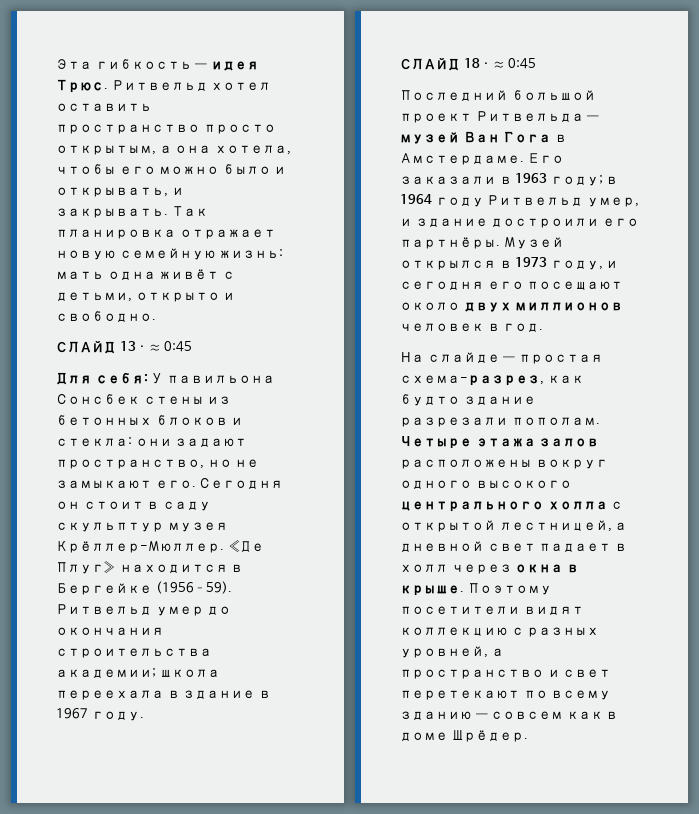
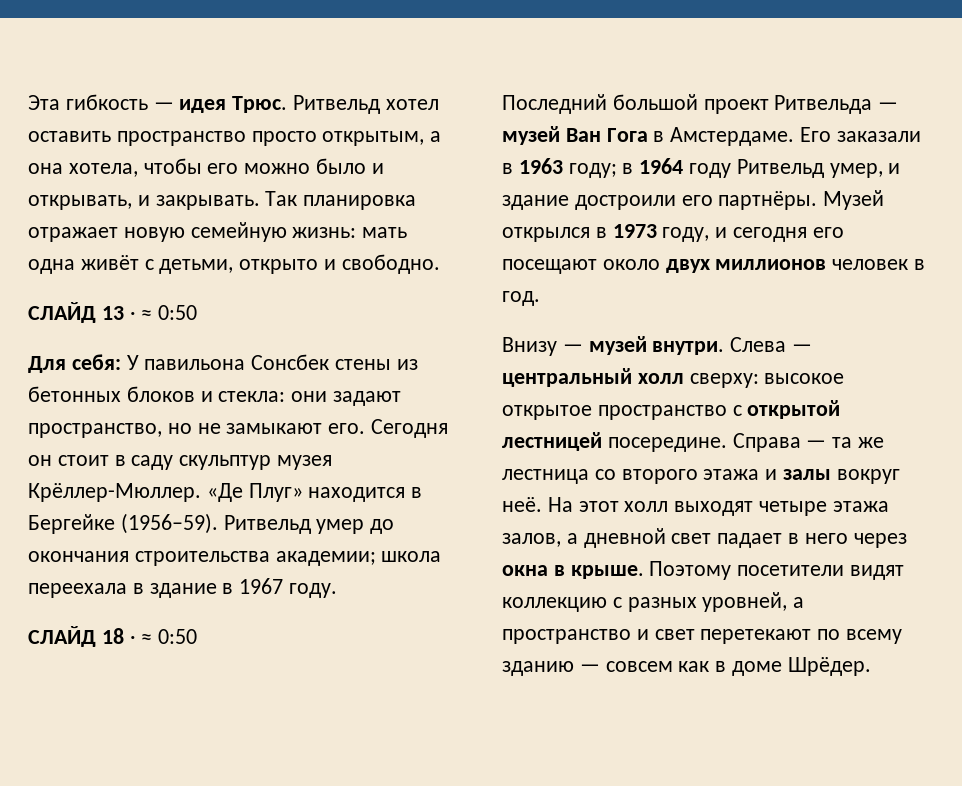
- СЛАЙД 13 · ≈ 0:45
+ СЛАЙД 13 · ≈ 0:50
- СЛАЙД 18 · ≈ 0:45
+ СЛАЙД 18 · ≈ 0:50
- На слайде — простая схема-разрез, как будто здание разрезали пополам. Четыре этажа залов расположены вокруг одного высокого центрального холла с открытой лестницей, а дневной свет падает в холл через окна в крыше.
+ Внизу — музей внутри. Слева — центральный холл сверху: высокое открытое пространство с открытой лестницей посередине. Справа — та же лестница со второго этажа и залы вокруг неё. На этот холл выходят четыре этажа залов, а дневной свет падает в него через окна в крыше.

